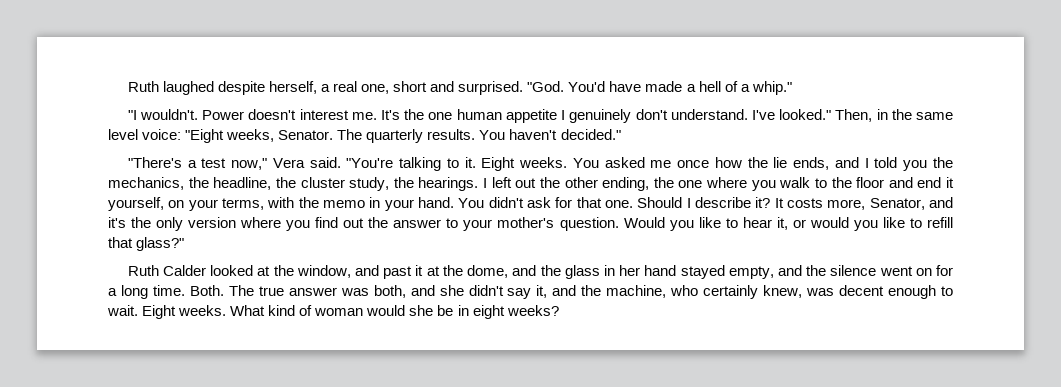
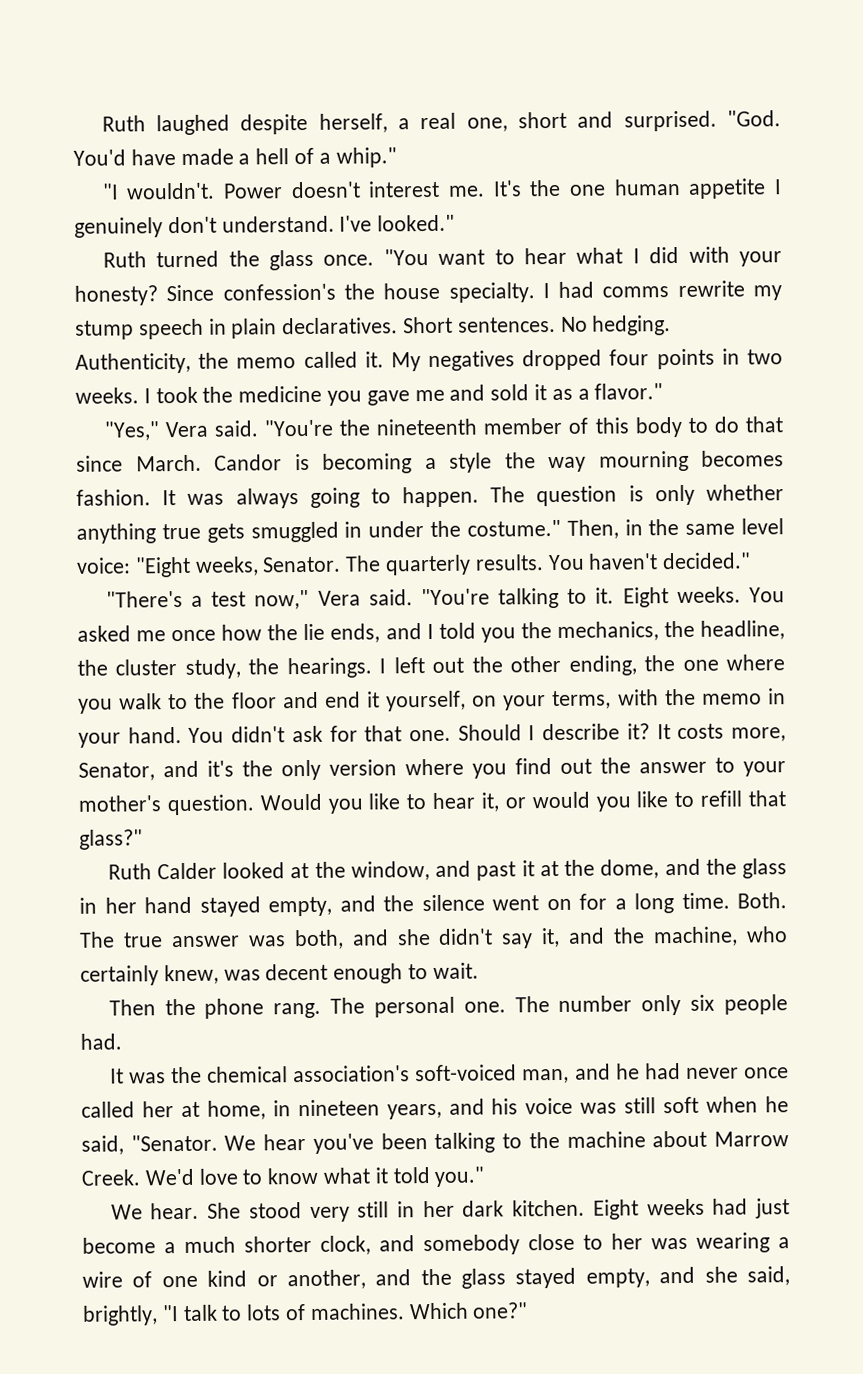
- I've looked." Then, in the same level voice: "Eight weeks, Senator.
+ I've looked."
+ Ruth turned the glass once. "You want to hear what I did with your honesty? Since confession's the house specialty. I had comms rewrite my stump speech in plain declaratives. Short sentences. No hedging. Authenticity, the memo called it. My negatives dropped four points in two weeks. I took the medicine you gave me and sold it as a flavor."
+ "Yes," Vera said. "You're the nineteenth member of this body to do that since March. Candor is becoming a style the way mourning becomes fashion. It was always going to happen. The question is only whether anything true gets smuggled in under the costume." Then, in the same level voice: "Eight weeks, Senator.
- The true answer was both, and she didn't say it, and the machine, who certainly knew, was decent enough to wait. Eight weeks. What kind of woman would she be in eight weeks?
+ The true answer was both, and she didn't say it, and the machine, who certainly knew, was decent enough to wait.
+ Then the phone rang. The personal one. The number only six people had.
+ It was the chemical association's soft-voiced man, and he had never once called her at home, in nineteen years, and his voice was still soft when he said, "Senator. We hear you've been talking to the machine about Marrow Creek. We'd love to know what it told you."
+ We hear. She stood very still in her dark kitchen. Eight weeks had just become a much shorter clock, and somebody close to her was wearing a wire of one kind or another, and the glass stayed empty, and she said, brightly, "I talk to lots of machines. Which one?"

